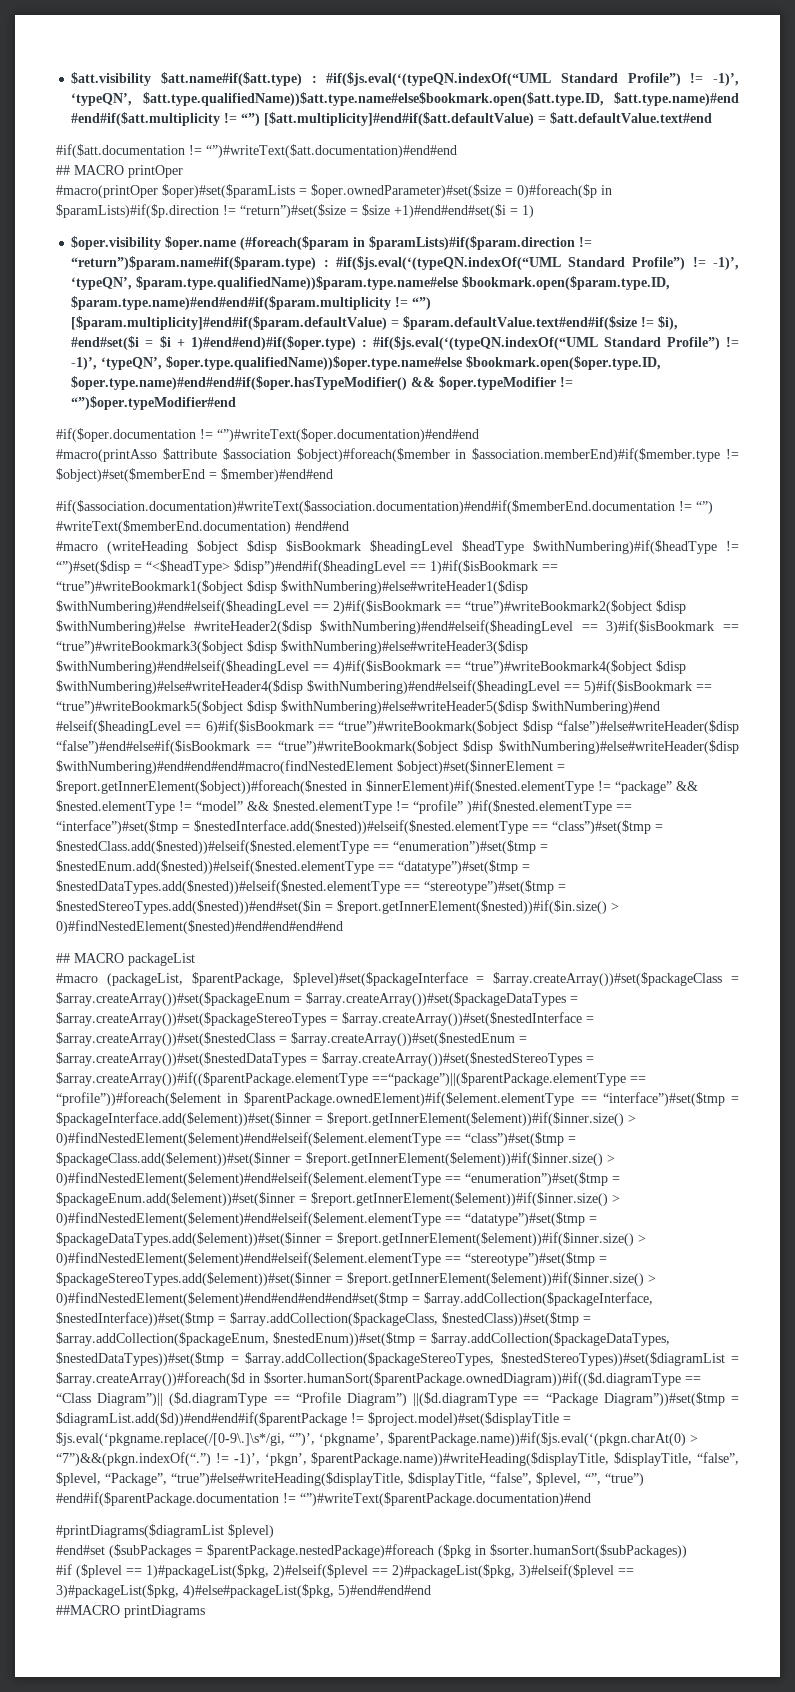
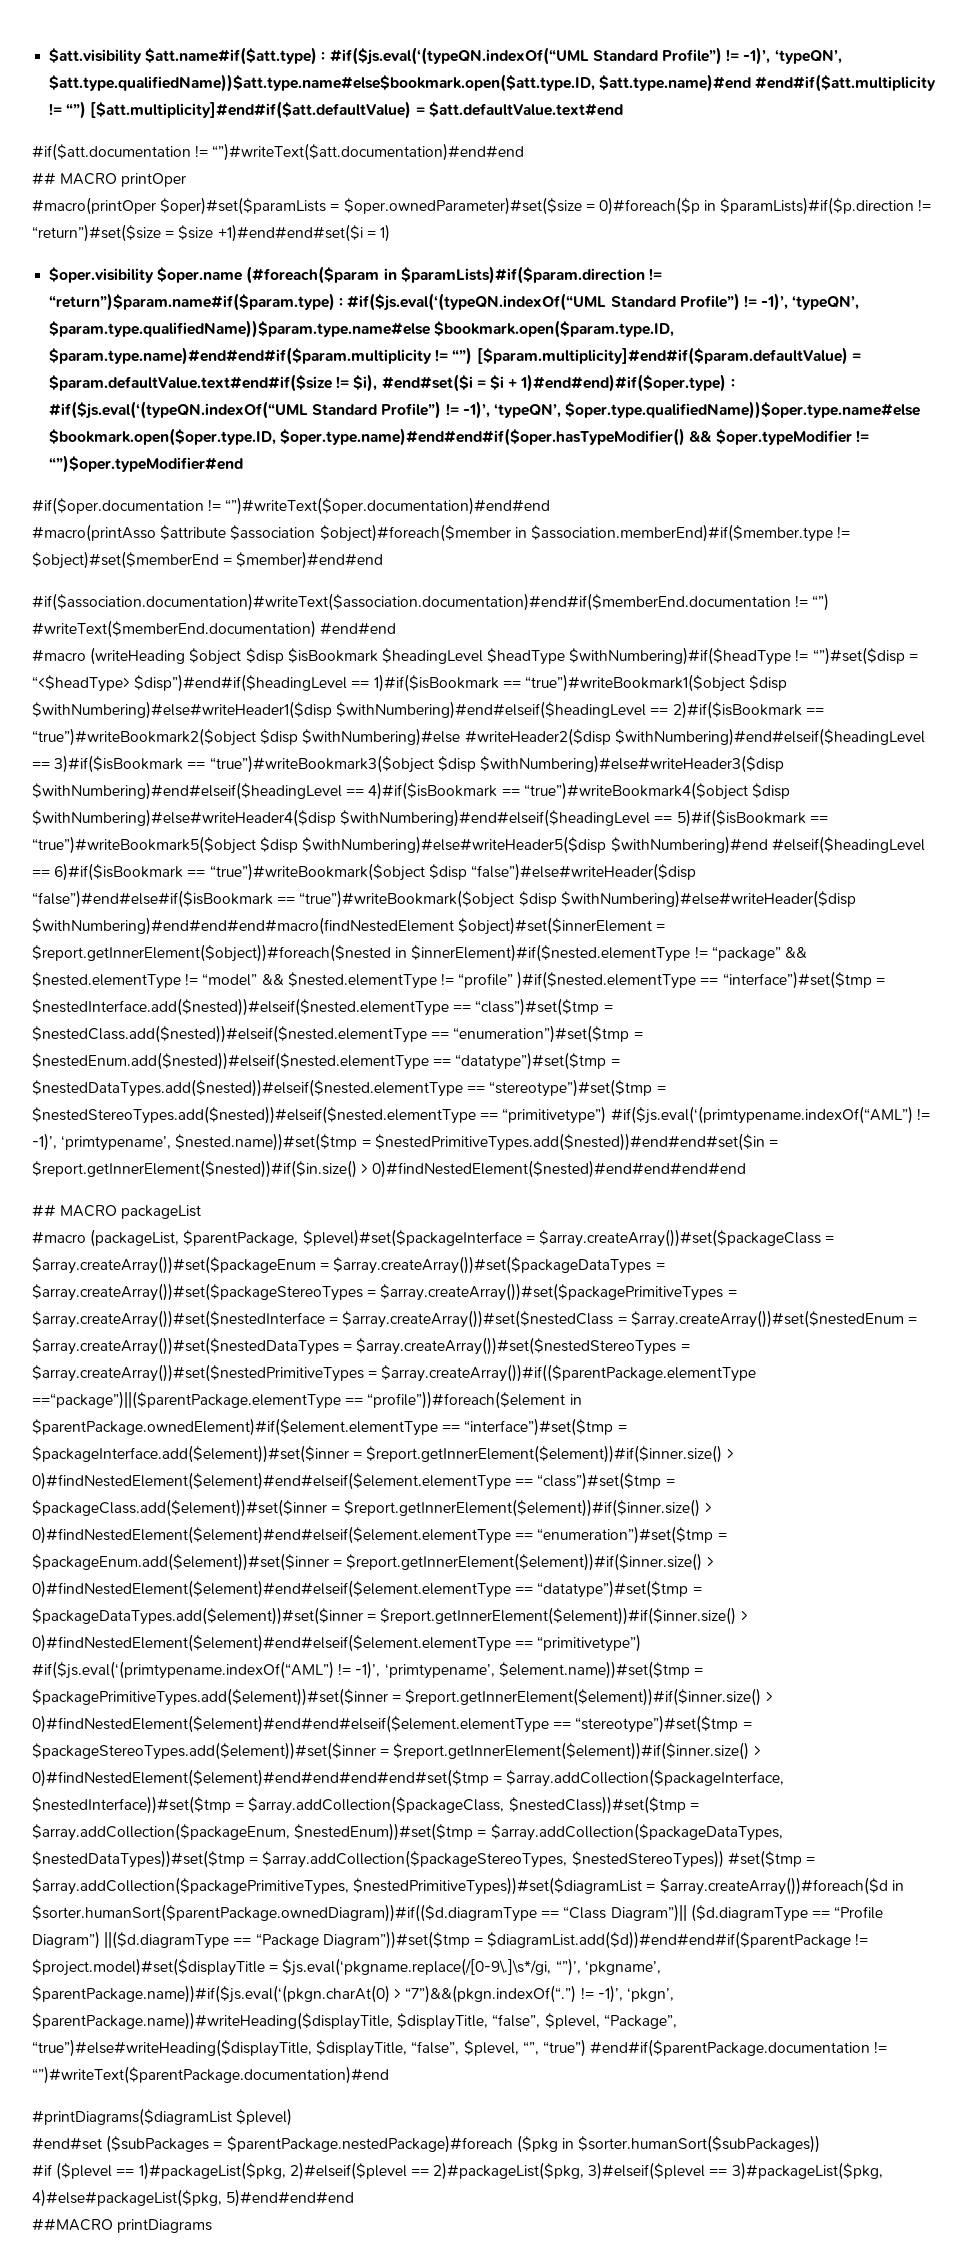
- #macro (writeHeading $object $disp $isBookmark $headingLevel $headType $withNumbering)#if($headType != “”)#set($disp = “<$headType> $disp”)#end#if($headingLevel == 1)#if($isBookmark == “true”)#writeBookmark1($object $disp $withNumbering)#else#writeHeader1($disp $withNumbering)#end#elseif($headingLevel == 2)#if($isBookmark == “true”)#writeBookmark2($object $disp $withNumbering)#else #writeHeader2($disp $withNumbering)#end#elseif($headingLevel == 3)#if($isBookmark == “true”)#writeBookmark3($object $disp $withNumbering)#else#writeHeader3($disp $withNumbering)#end#elseif($headingLevel == 4)#if($isBookmark == “true”)#writeBookmark4($object $disp $withNumbering)#else#writeHeader4($disp $withNumbering)#end#elseif($headingLevel == 5)#if($isBookmark == “true”)#writeBookmark5($object $disp $withNumbering)#else#writeHeader5($disp $withNumbering)#end #elseif($headingLevel == 6)#if($isBookmark == “true”)#writeBookmark($object $disp “false”)#else#writeHeader($disp “false”)#end#else#if($isBookmark == “true”)#writeBookmark($object $disp $withNumbering)#else#writeHeader($disp $withNumbering)#end#end#end#macro(findNestedElement $object)#set($innerElement = $report.getInnerElement($object))#foreach($nested in $innerElement)#if($nested.elementType != “package” && $nested.elementType != “model” && $nested.elementType != “profile” )#if($nested.elementType == “interface”)#set($tmp = $nestedInterface.add($nested))#elseif($nested.elementType == “class”)#set($tmp = $nestedClass.add($nested))#elseif($nested.elementType == “enumeration”)#set($tmp = $nestedEnum.add($nested))#elseif($nested.elementType == “datatype”)#set($tmp = $nestedDataTypes.add($nested))#elseif($nested.elementType == “stereotype”)#set($tmp = $nestedStereoTypes.add($nested))#end#set($in = $report.getInnerElement($nested))#if($in.size() > 0)#findNestedElement($nested)#end#end#end#end
+ #macro (writeHeading $object $disp $isBookmark $headingLevel $headType $withNumbering)#if($headType != “”)#set($disp = “<$headType> $disp”)#end#if($headingLevel == 1)#if($isBookmark == “true”)#writeBookmark1($object $disp $withNumbering)#else#writeHeader1($disp $withNumbering)#end#elseif($headingLevel == 2)#if($isBookmark == “true”)#writeBookmark2($object $disp $withNumbering)#else #writeHeader2($disp $withNumbering)#end#elseif($headingLevel == 3)#if($isBookmark == “true”)#writeBookmark3($object $disp $withNumbering)#else#writeHeader3($disp $withNumbering)#end#elseif($headingLevel == 4)#if($isBookmark == “true”)#writeBookmark4($object $disp $withNumbering)#else#writeHeader4($disp $withNumbering)#end#elseif($headingLevel == 5)#if($isBookmark == “true”)#writeBookmark5($object $disp $withNumbering)#else#writeHeader5($disp $withNumbering)#end #elseif($headingLevel == 6)#if($isBookmark == “true”)#writeBookmark($object $disp “false”)#else#writeHeader($disp “false”)#end#else#if($isBookmark == “true”)#writeBookmark($object $disp $withNumbering)#else#writeHeader($disp $withNumbering)#end#end#end#macro(findNestedElement $object)#set($innerElement = $report.getInnerElement($object))#foreach($nested in $innerElement)#if($nested.elementType != “package” && $nested.elementType != “model” && $nested.elementType != “profile” )#if($nested.elementType == “interface”)#set($tmp = $nestedInterface.add($nested))#elseif($nested.elementType == “class”)#set($tmp = $nestedClass.add($nested))#elseif($nested.elementType == “enumeration”)#set($tmp = $nestedEnum.add($nested))#elseif($nested.elementType == “datatype”)#set($tmp = $nestedDataTypes.add($nested))#elseif($nested.elementType == “stereotype”)#set($tmp = $nestedStereoTypes.add($nested))#elseif($nested.elementType == “primitivetype”) #if($js.eval(‘(primtypename.indexOf(“AML”) != -1)’, ‘primtypename’, $nested.name))#set($tmp = $nestedPrimitiveTypes.add($nested))#end#end#set($in = $report.getInnerElement($nested))#if($in.size() > 0)#findNestedElement($nested)#end#end#end#end
- #macro (packageList, $parentPackage, $plevel)#set($packageInterface = $array.createArray())#set($packageClass = $array.createArray())#set($packageEnum = $array.createArray())#set($packageDataTypes = $array.createArray())#set($packageStereoTypes = $array.createArray())#set($nestedInterface = $array.createArray())#set($nestedClass = $array.createArray())#set($nestedEnum = $array.createArray())#set($nestedDataTypes = $array.createArray())#set($nestedStereoTypes = $array.createArray())#if(($parentPackage.elementType ==“package”)||($parentPackage.elementType == “profile”))#foreach($element in $parentPackage.ownedElement)#if($element.elementType == “interface”)#set($tmp = $packageInterface.add($element))#set($inner = $report.getInnerElement($element))#if($inner.size() > 0)#findNestedElement($element)#end#elseif($element.elementType == “class”)#set($tmp = $packageClass.add($element))#set($inner = $report.getInnerElement($element))#if($inner.size() > 0)#findNestedElement($element)#end#elseif($element.elementType == “enumeration”)#set($tmp = $packageEnum.add($element))#set($inner = $report.getInnerElement($element))#if($inner.size() > 0)#findNestedElement($element)#end#elseif($element.elementType == “datatype”)#set($tmp = $packageDataTypes.add($element))#set($inner = $report.getInnerElement($element))#if($inner.size() > 0)#findNestedElement($element)#end#elseif($element.elementType == “stereotype”)#set($tmp = $packageStereoTypes.add($element))#set($inner = $report.getInnerElement($element))#if($inner.size() > 0)#findNestedElement($element)#end#end#end#end#set($tmp = $array.addCollection($packageInterface, $nestedInterface))#set($tmp = $array.addCollection($packageClass, $nestedClass))#set($tmp = $array.addCollection($packageEnum, $nestedEnum))#set($tmp = $array.addCollection($packageDataTypes, $nestedDataTypes))#set($tmp = $array.addCollection($packageStereoTypes, $nestedStereoTypes))#set($diagramList = $array.createArray())#foreach($d in $sorter.humanSort($parentPackage.ownedDiagram))#if(($d.diagramType == “Class Diagram”)|| ($d.diagramType == “Profile Diagram”) ||($d.diagramType == “Package Diagram”))#set($tmp = $diagramList.add($d))#end#end#if($parentPackage != $project.model)#set($displayTitle = $js.eval(‘pkgname.replace(/[0-9\.]\s*/gi, “”)’, ‘pkgname’, $parentPackage.name))#if($js.eval(‘(pkgn.charAt(0) > “7”)&&(pkgn.indexOf(“.”) != -1)’, ‘pkgn’, $parentPackage.name))#writeHeading($displayTitle, $displayTitle, “false”, $plevel, “Package”, “true”)#else#writeHeading($displayTitle, $displayTitle, “false”, $plevel, “”, “true”) #end#if($parentPackage.documentation != “”)#writeText($parentPackage.documentation)#end
+ #macro (packageList, $parentPackage, $plevel)#set($packageInterface = $array.createArray())#set($packageClass = $array.createArray())#set($packageEnum = $array.createArray())#set($packageDataTypes = $array.createArray())#set($packageStereoTypes = $array.createArray())#set($packagePrimitiveTypes = $array.createArray())#set($nestedInterface = $array.createArray())#set($nestedClass = $array.createArray())#set($nestedEnum = $array.createArray())#set($nestedDataTypes = $array.createArray())#set($nestedStereoTypes = $array.createArray())#set($nestedPrimitiveTypes = $array.createArray())#if(($parentPackage.elementType ==“package”)||($parentPackage.elementType == “profile”))#foreach($element in $parentPackage.ownedElement)#if($element.elementType == “interface”)#set($tmp = $packageInterface.add($element))#set($inner = $report.getInnerElement($element))#if($inner.size() > 0)#findNestedElement($element)#end#elseif($element.elementType == “class”)#set($tmp = $packageClass.add($element))#set($inner = $report.getInnerElement($element))#if($inner.size() > 0)#findNestedElement($element)#end#elseif($element.elementType == “enumeration”)#set($tmp = $packageEnum.add($element))#set($inner = $report.getInnerElement($element))#if($inner.size() > 0)#findNestedElement($element)#end#elseif($element.elementType == “datatype”)#set($tmp = $packageDataTypes.add($element))#set($inner = $report.getInnerElement($element))#if($inner.size() > 0)#findNestedElement($element)#end#elseif($element.elementType == “primitivetype”) #if($js.eval(‘(primtypename.indexOf(“AML”) != -1)’, ‘primtypename’, $element.name))#set($tmp = $packagePrimitiveTypes.add($element))#set($inner = $report.getInnerElement($element))#if($inner.size() > 0)#findNestedElement($element)#end#end#elseif($element.elementType == “stereotype”)#set($tmp = $packageStereoTypes.add($element))#set($inner = $report.getInnerElement($element))#if($inner.size() > 0)#findNestedElement($element)#end#end#end#end#set($tmp = $array.addCollection($packageInterface, $nestedInterface))#set($tmp = $array.addCollection($packageClass, $nestedClass))#set($tmp = $array.addCollection($packageEnum, $nestedEnum))#set($tmp = $array.addCollection($packageDataTypes, $nestedDataTypes))#set($tmp = $array.addCollection($packageStereoTypes, $nestedStereoTypes)) #set($tmp = $array.addCollection($packagePrimitiveTypes, $nestedPrimitiveTypes))#set($diagramList = $array.createArray())#foreach($d in $sorter.humanSort($parentPackage.ownedDiagram))#if(($d.diagramType == “Class Diagram”)|| ($d.diagramType == “Profile Diagram”) ||($d.diagramType == “Package Diagram”))#set($tmp = $diagramList.add($d))#end#end#if($parentPackage != $project.model)#set($displayTitle = $js.eval(‘pkgname.replace(/[0-9\.]\s*/gi, “”)’, ‘pkgname’, $parentPackage.name))#if($js.eval(‘(pkgn.charAt(0) > “7”)&&(pkgn.indexOf(“.”) != -1)’, ‘pkgn’, $parentPackage.name))#writeHeading($displayTitle, $displayTitle, “false”, $plevel, “Package”, “true”)#else#writeHeading($displayTitle, $displayTitle, “false”, $plevel, “”, “true”) #end#if($parentPackage.documentation != “”)#writeText($parentPackage.documentation)#end

